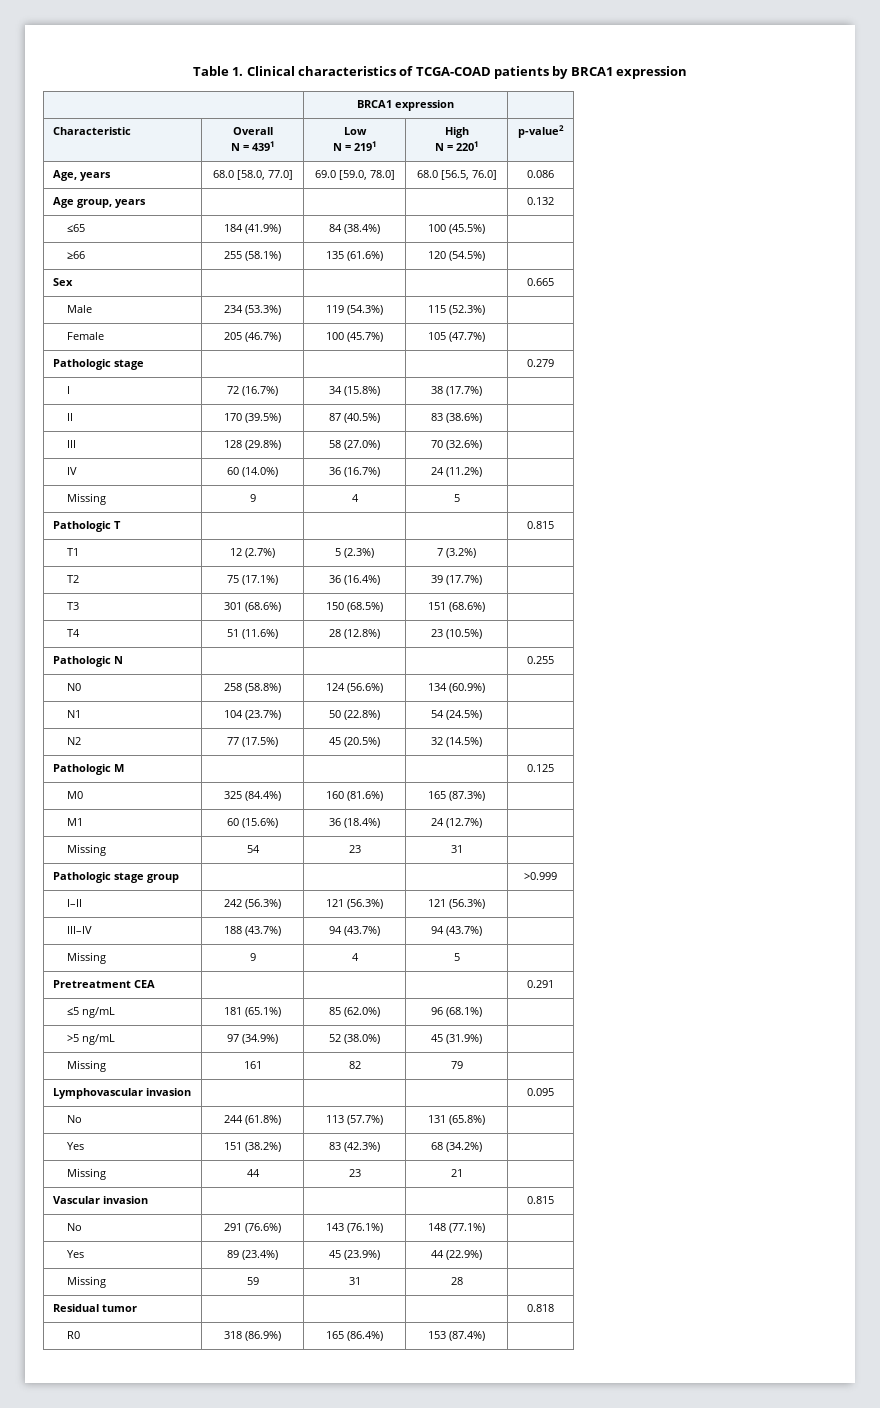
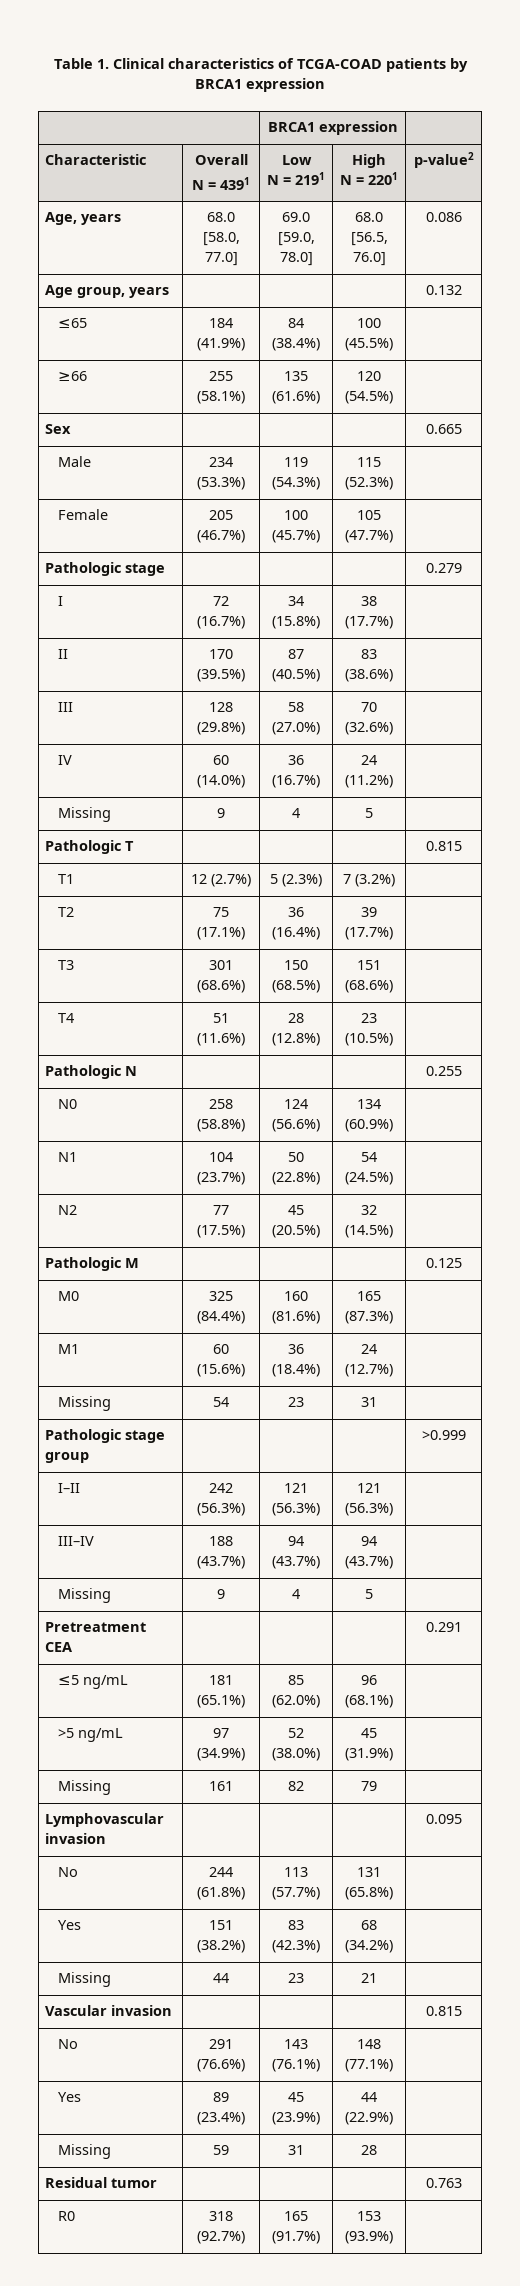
- Residual tumor | | | | 0.818
+ Residual tumor | | | | 0.763
- R0 | 318 (86.9%) | 165 (86.4%) | 153 (87.4%) |
+ R0 | 318 (92.7%) | 165 (91.7%) | 153 (93.9%) |

